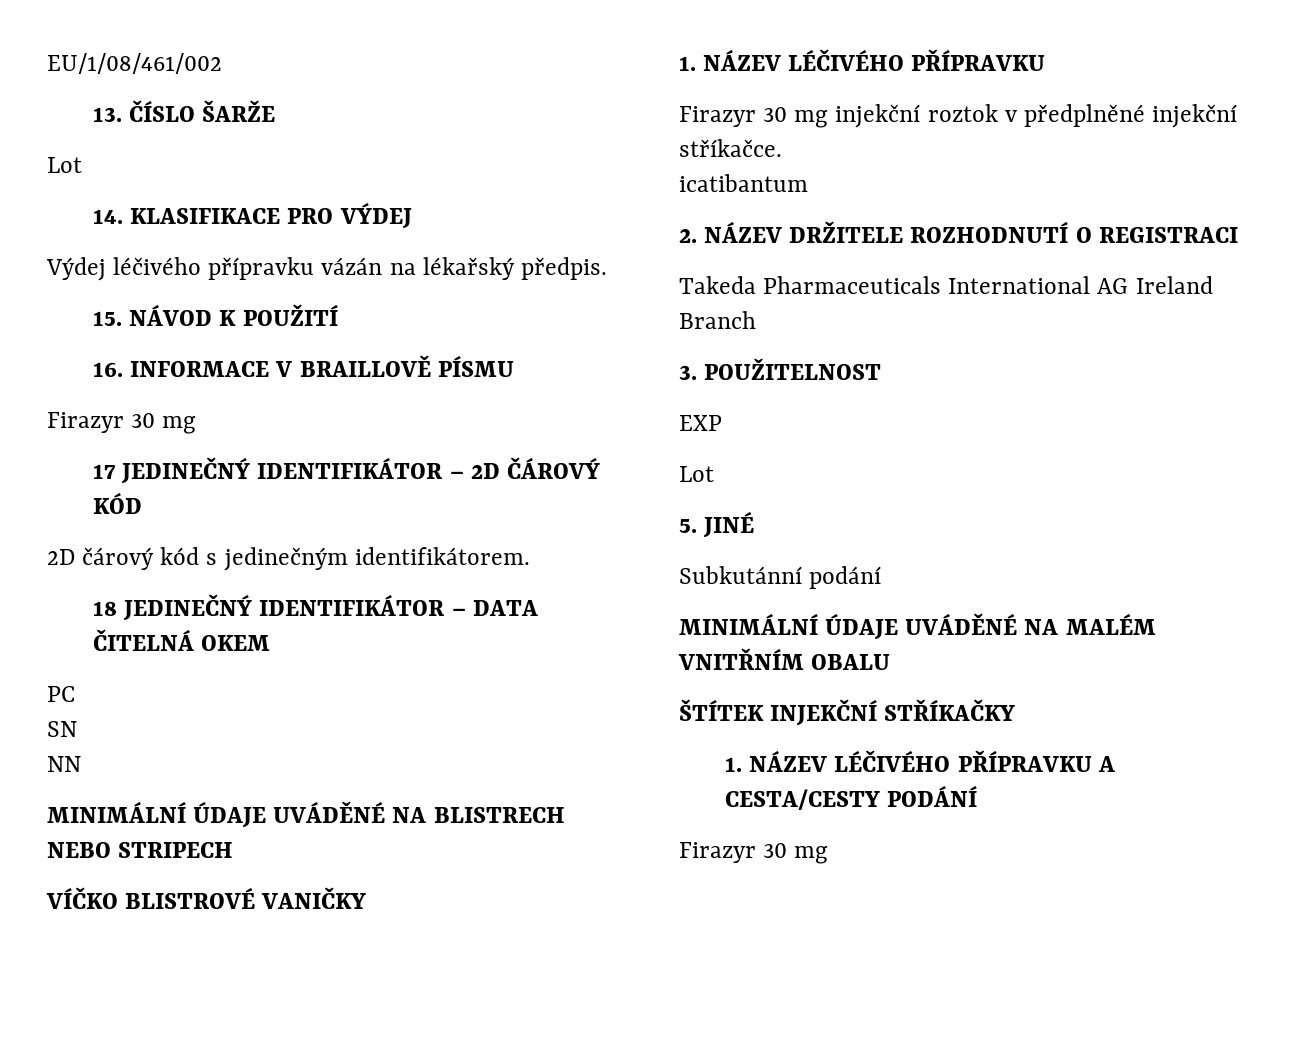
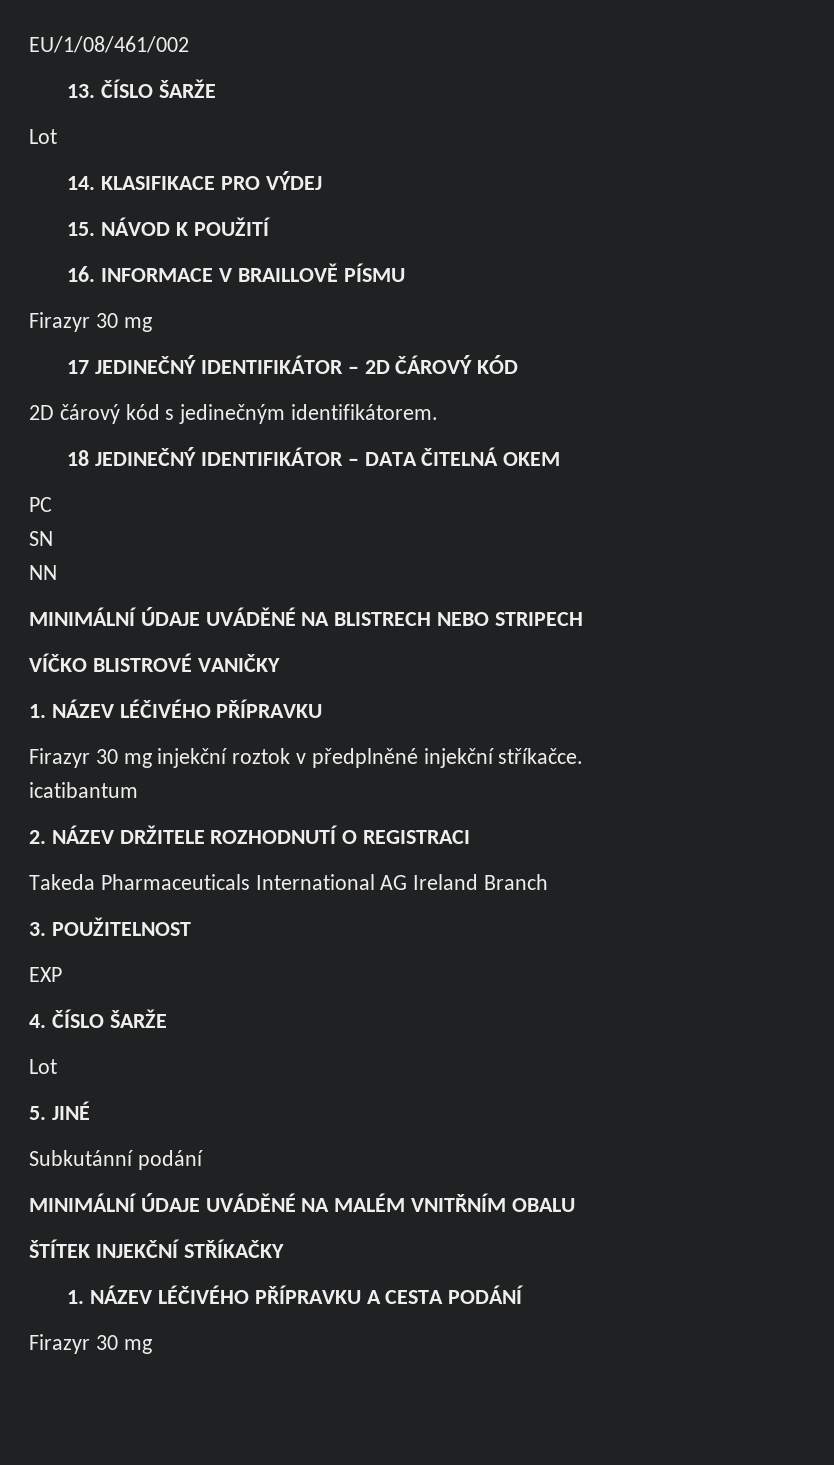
- Výdej léčivého přípravku vázán na lékařský předpis.
+ 4. ČÍSLO ŠARŽE
- 1. NÁZEV LÉČIVÉHO PŘÍPRAVKU A CESTA/CESTY PODÁNÍ
+ 1. NÁZEV LÉČIVÉHO PŘÍPRAVKU A CESTA PODÁNÍ

